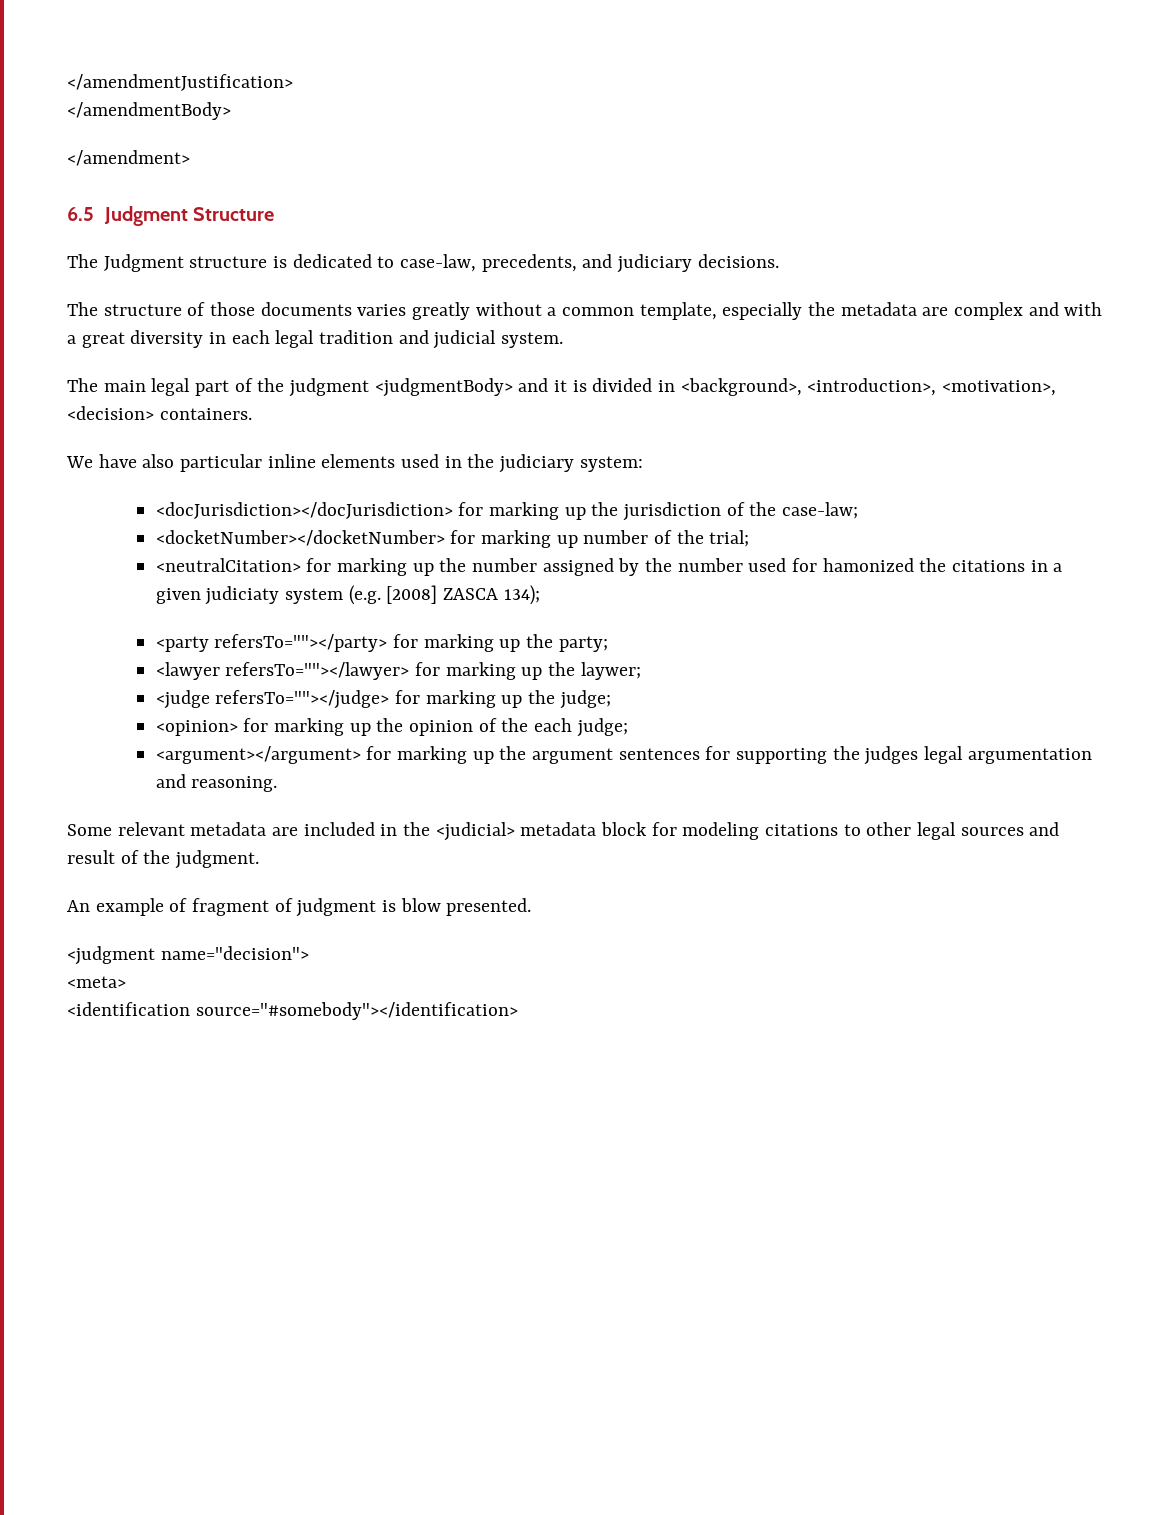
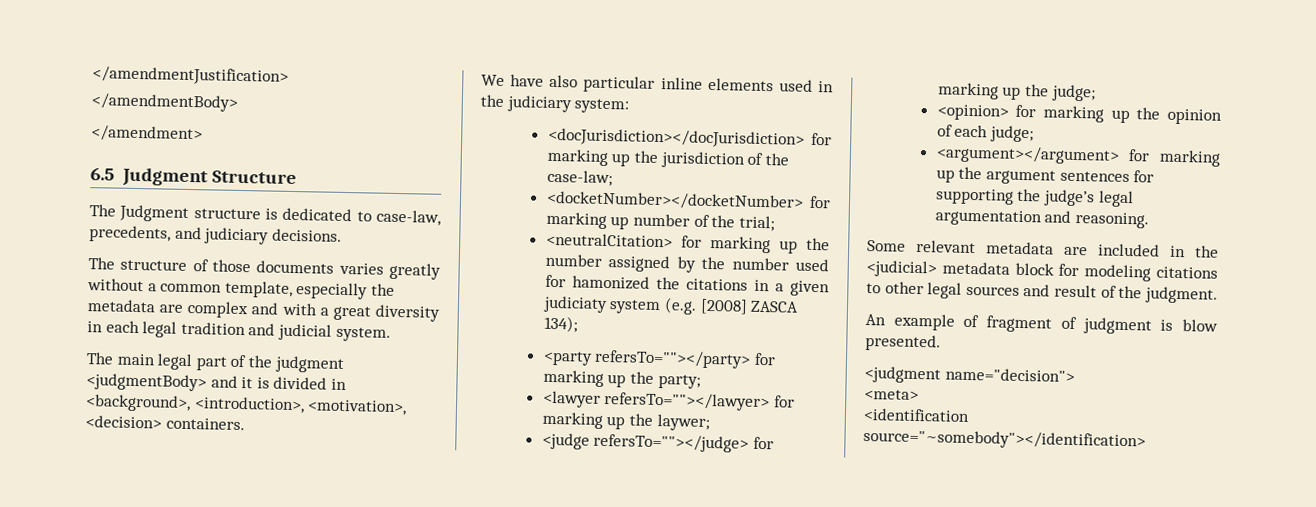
- <opinion> for marking up the opinion of the each judge;
+ <opinion> for marking up the opinion of each judge;
- <argument></argument> for marking up the argument sentences for supporting the judges legal argumentation and reasoning.
+ <argument></argument> for marking up the argument sentences for supporting the judge’s legal argumentation and reasoning.
- <identification source="#somebody"></identification>
+ <identification source="~somebody"></identification>

